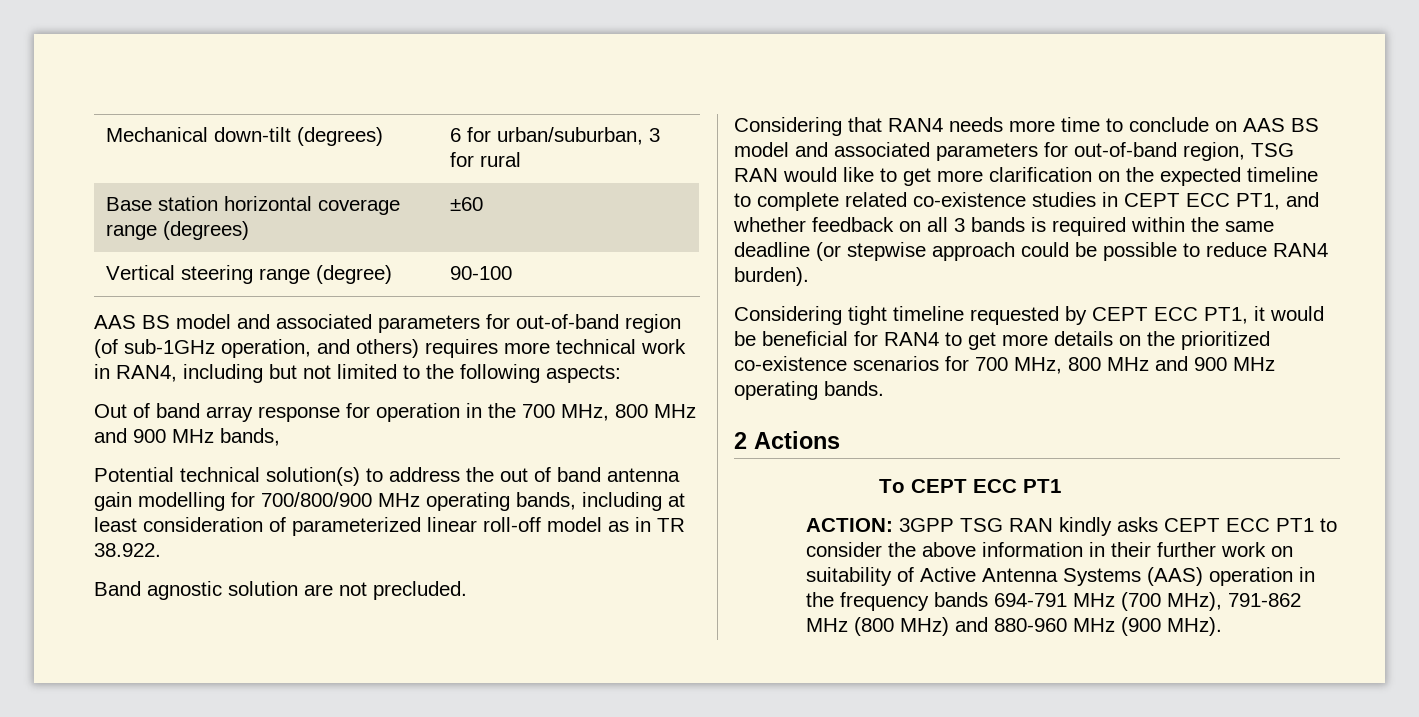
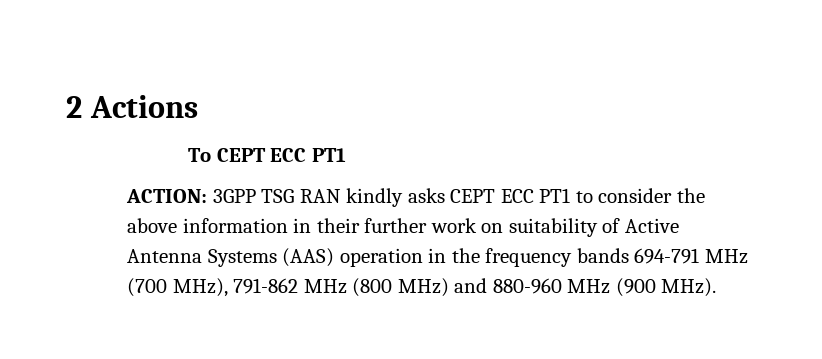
- Mechanical down-tilt (degrees) | 6 for urban/suburban, 3 for rural
- Base station horizontal coverage range (degrees) | ±60
- Vertical steering range (degree) | 90-100
- AAS BS model and associated parameters for out-of-band region (of sub-1GHz operation, and others) requires more technical work in RAN4, including but not limited to the following aspects:
- Out of band array response for operation in the 700 MHz, 800 MHz and 900 MHz bands,
- Potential technical solution(s) to address the out of band antenna gain modelling for 700/800/900 MHz operating bands, including at least consideration of parameterized linear roll-off model as in TR 38.922.
- Band agnostic solution are not precluded.
- Considering that RAN4 needs more time to conclude on AAS BS model and associated parameters for out-of-band region, TSG RAN would like to get more clarification on the expected timeline to complete related co-existence studies in CEPT ECC PT1, and whether feedback on all 3 bands is required within the same deadline (or stepwise approach could be possible to reduce RAN4 burden).
- Considering tight timeline requested by CEPT ECC PT1, it would be beneficial for RAN4 to get more details on the prioritized co-existence scenarios for 700 MHz, 800 MHz and 900 MHz operating bands.

